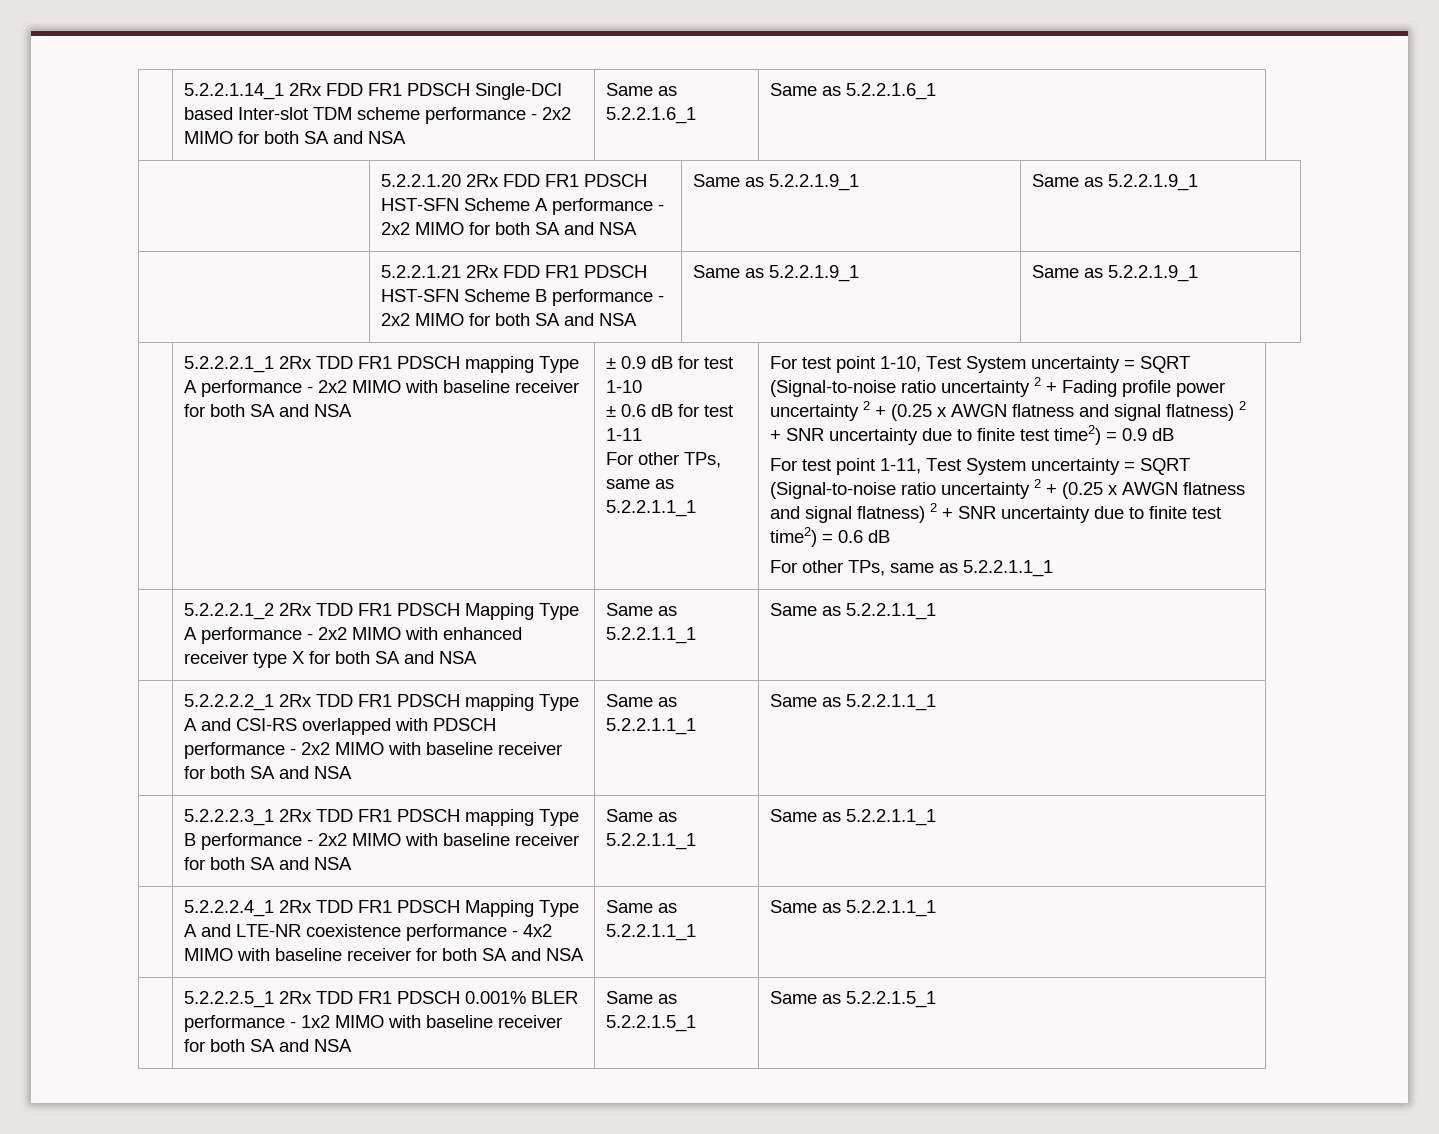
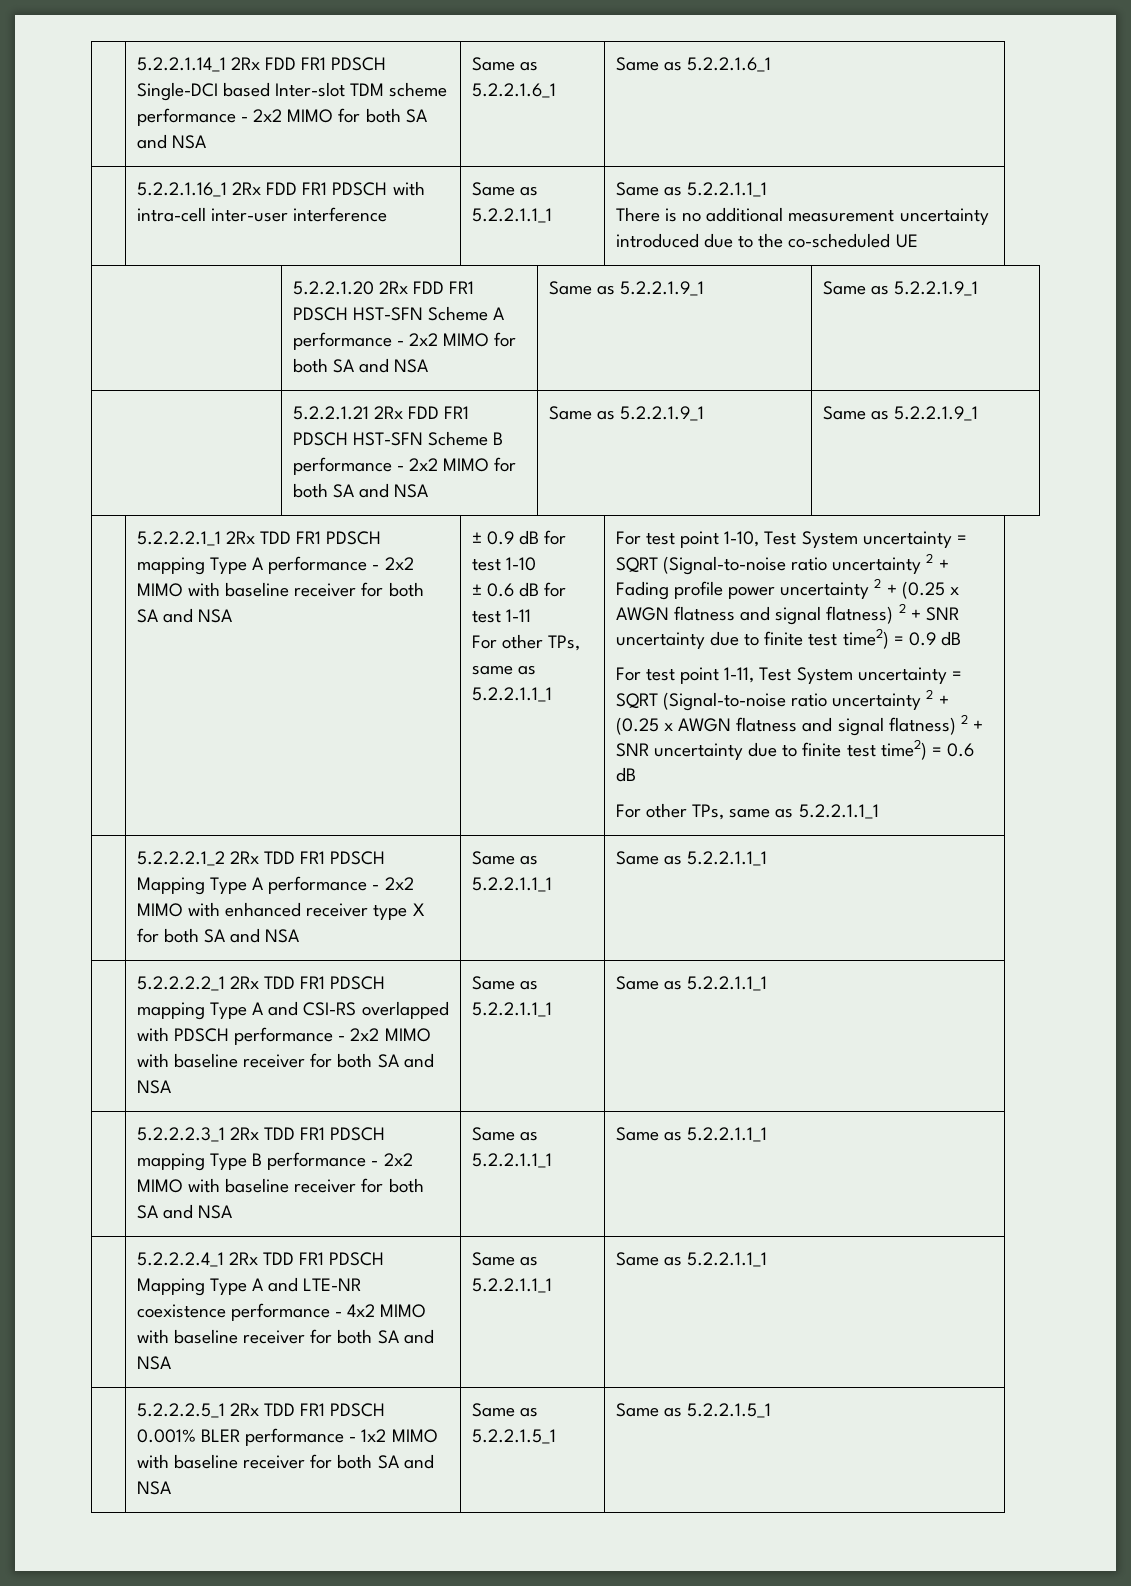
+ | 5.2.2.1.16_1 2Rx FDD FR1 PDSCH with intra-cell inter-user interference | Same as 5.2.2.1.1_1 | Same as 5.2.2.1.1_1
+ There is no additional measurement uncertainty introduced due to the co-scheduled UE

